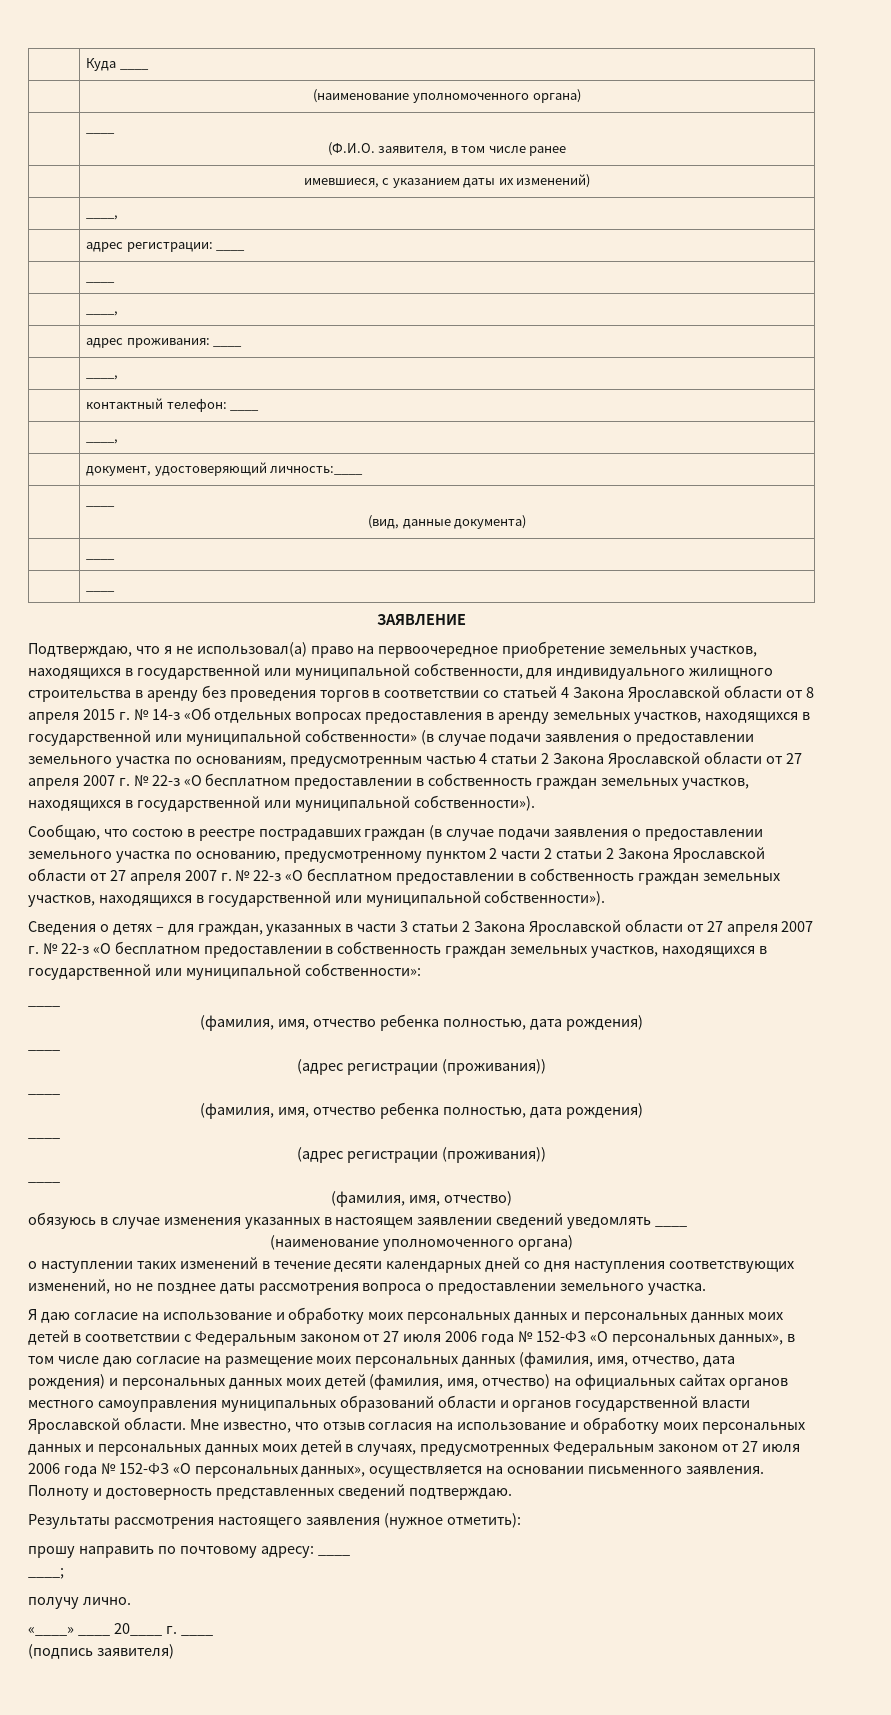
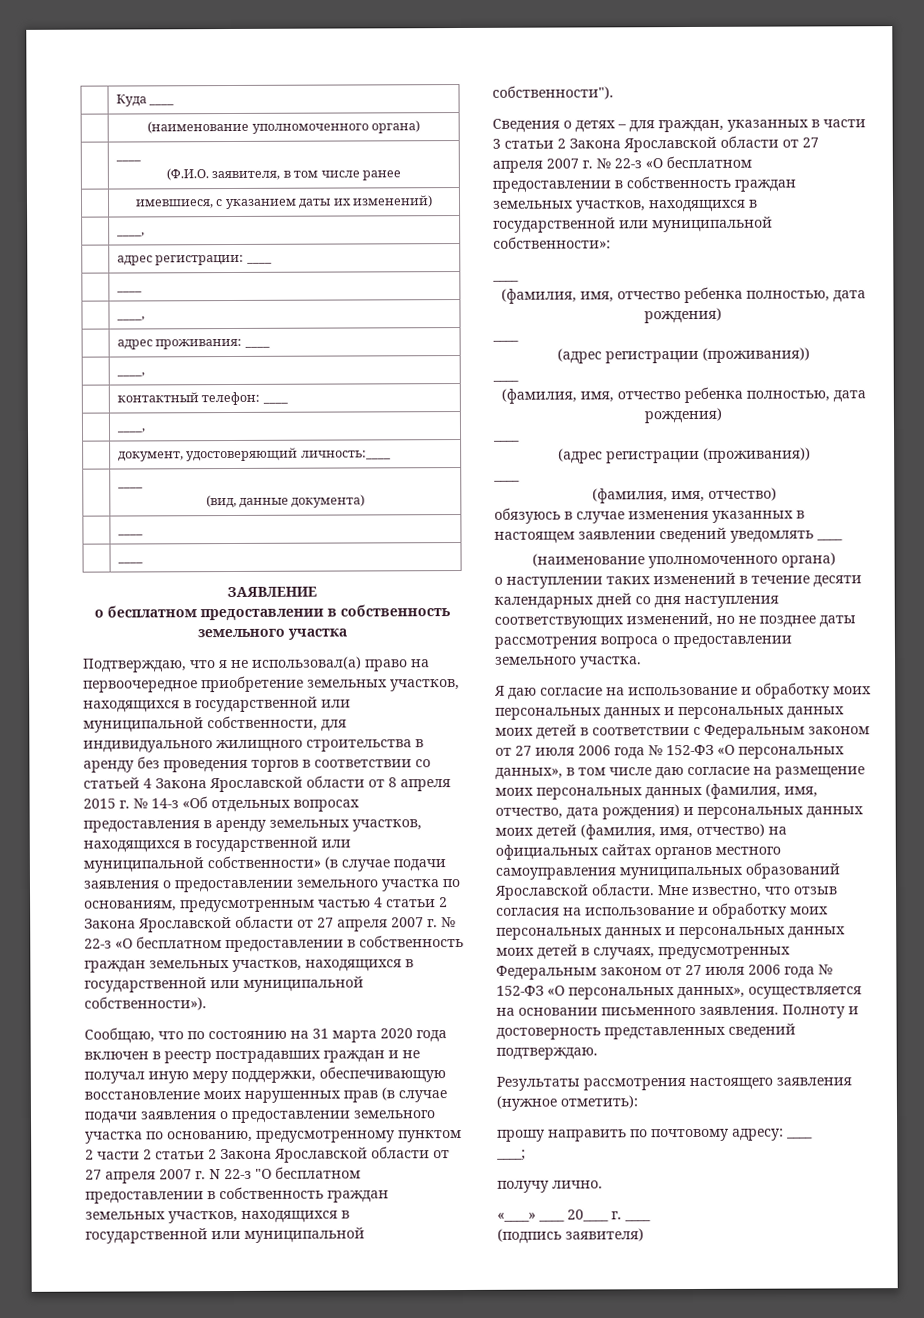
+ о бесплатном предоставлении в собственность земельного участка
- Сообщаю, что состою в реестре пострадавших граждан (в случае подачи заявления о предоставлении земельного участка по основанию, предусмотренному пунктом 2 части 2 статьи 2 Закона Ярославской области от 27 апреля 2007 г. № 22-з «О бесплатном предоставлении в собственность граждан земельных участков, находящихся в государственной или муниципальной собственности»).
+ Сообщаю, что по состоянию на 31 марта 2020 года включен в реестр пострадавших граждан и не получал иную меру поддержки, обеспечивающую восстановление моих нарушенных прав (в случае подачи заявления о предоставлении земельного участка по основанию, предусмотренному пунктом 2 части 2 статьи 2 Закона Ярославской области от 27 апреля 2007 г. N 22-з "О бесплатном предоставлении в собственность граждан земельных участков, находящихся в государственной или муниципальной собственности").
- Я даю согласие на использование и обработку моих персональных данных и персональных данных моих детей в соответствии с Федеральным законом от 27 июля 2006 года № 152-ФЗ «О персональных данных», в том числе даю согласие на размещение моих персональных данных (фамилия, имя, отчество, дата рождения) и персональных данных моих детей (фамилия, имя, отчество) на официальных сайтах органов местного самоуправления муниципальных образований области и органов государственной власти Ярославской области.
+ Я даю согласие на использование и обработку моих персональных данных и персональных данных моих детей в соответствии с Федеральным законом от 27 июля 2006 года № 152-ФЗ «О персональных данных», в том числе даю согласие на размещение моих персональных данных (фамилия, имя, отчество, дата рождения) и персональных данных моих детей (фамилия, имя, отчество) на официальных сайтах органов местного самоуправления муниципальных образований Ярославской области.

